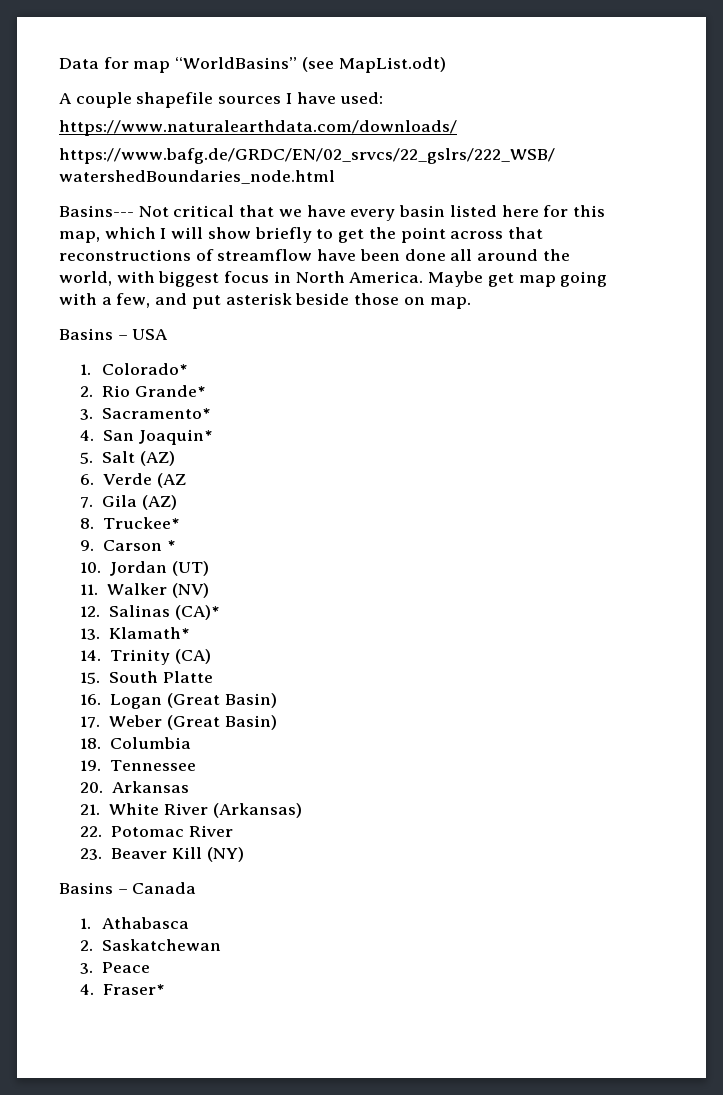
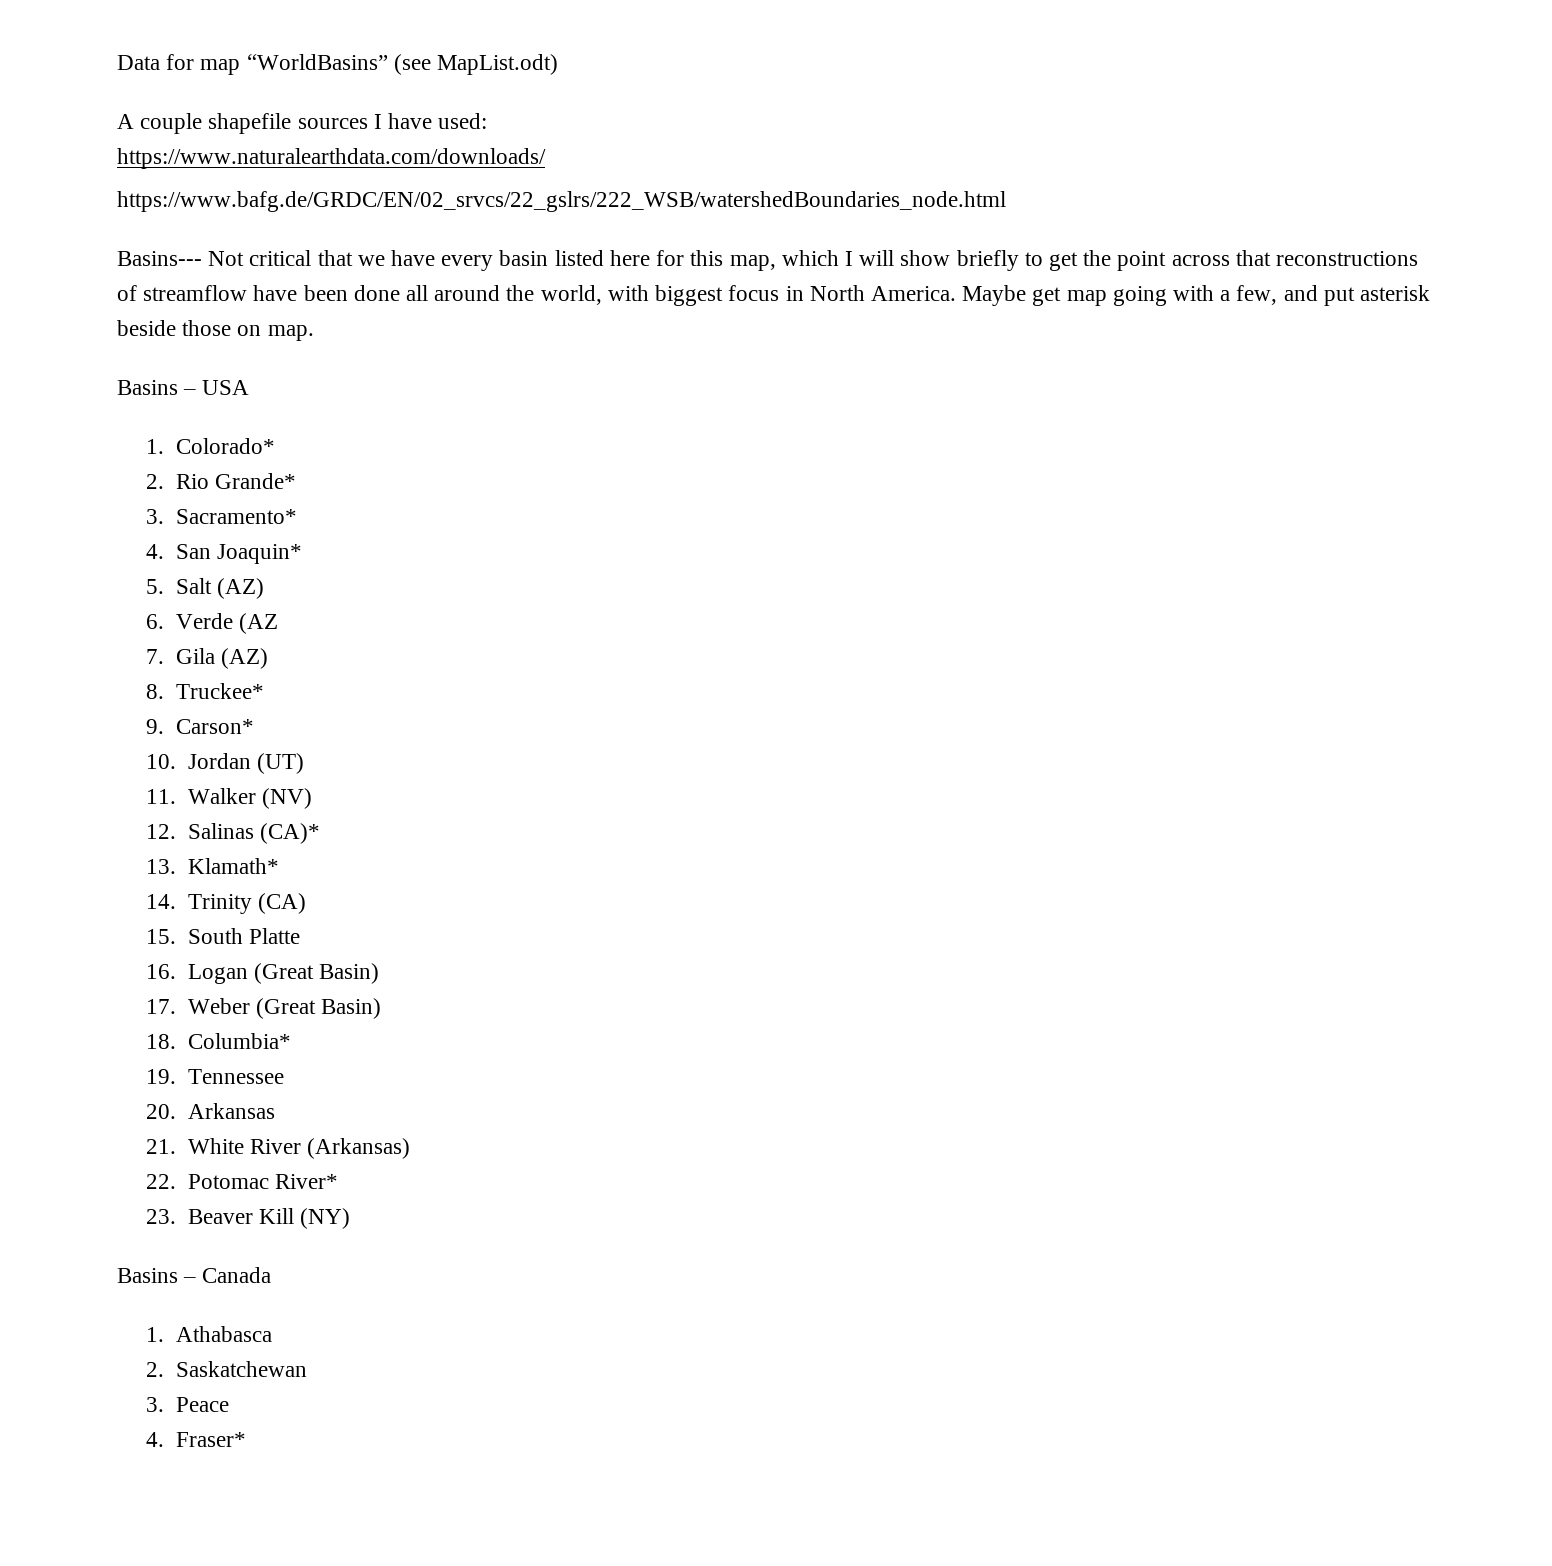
- 9. Carson *
+ 9. Carson*
- 18. Columbia
+ 18. Columbia*
- 22. Potomac River
+ 22. Potomac River*

